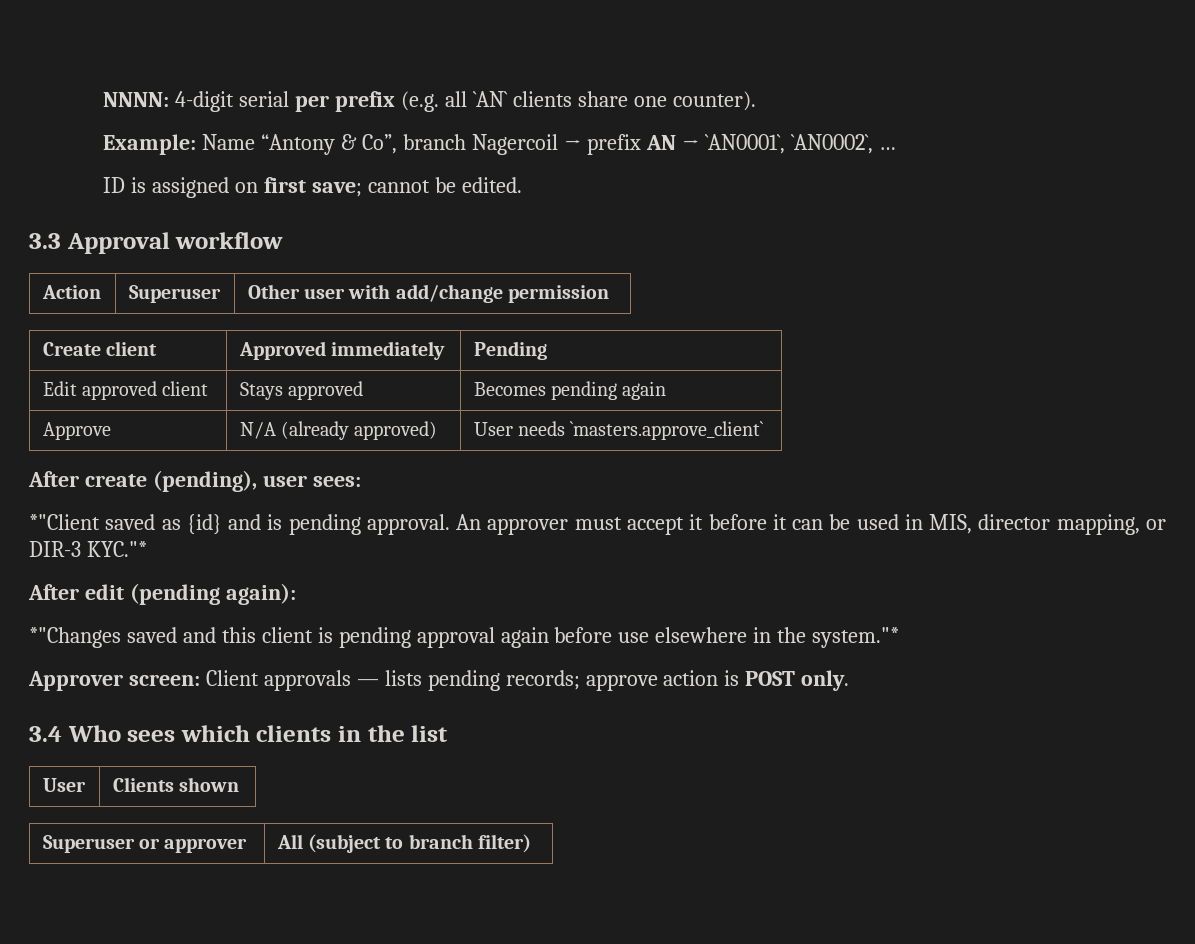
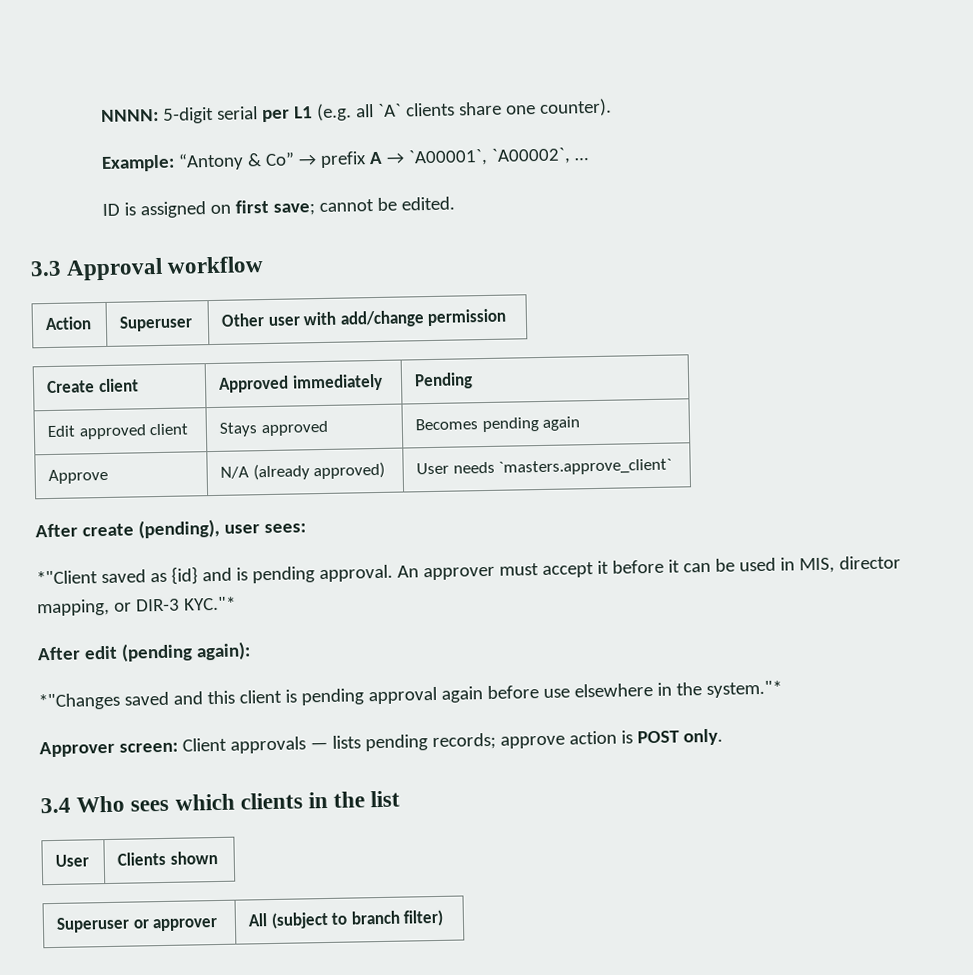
- NNNN: 4-digit serial per prefix (e.g. all `AN` clients share one counter).
+ NNNN: 5-digit serial per L1 (e.g. all `A` clients share one counter).
- Example: Name “Antony & Co”, branch Nagercoil → prefix AN → `AN0001`, `AN0002`, …
+ Example: “Antony & Co” → prefix A → `A00001`, `A00002`, …

